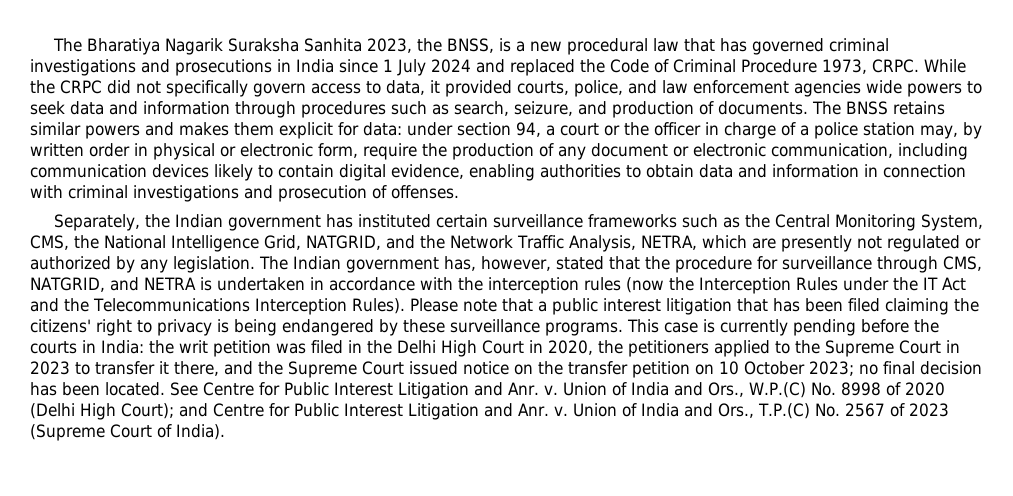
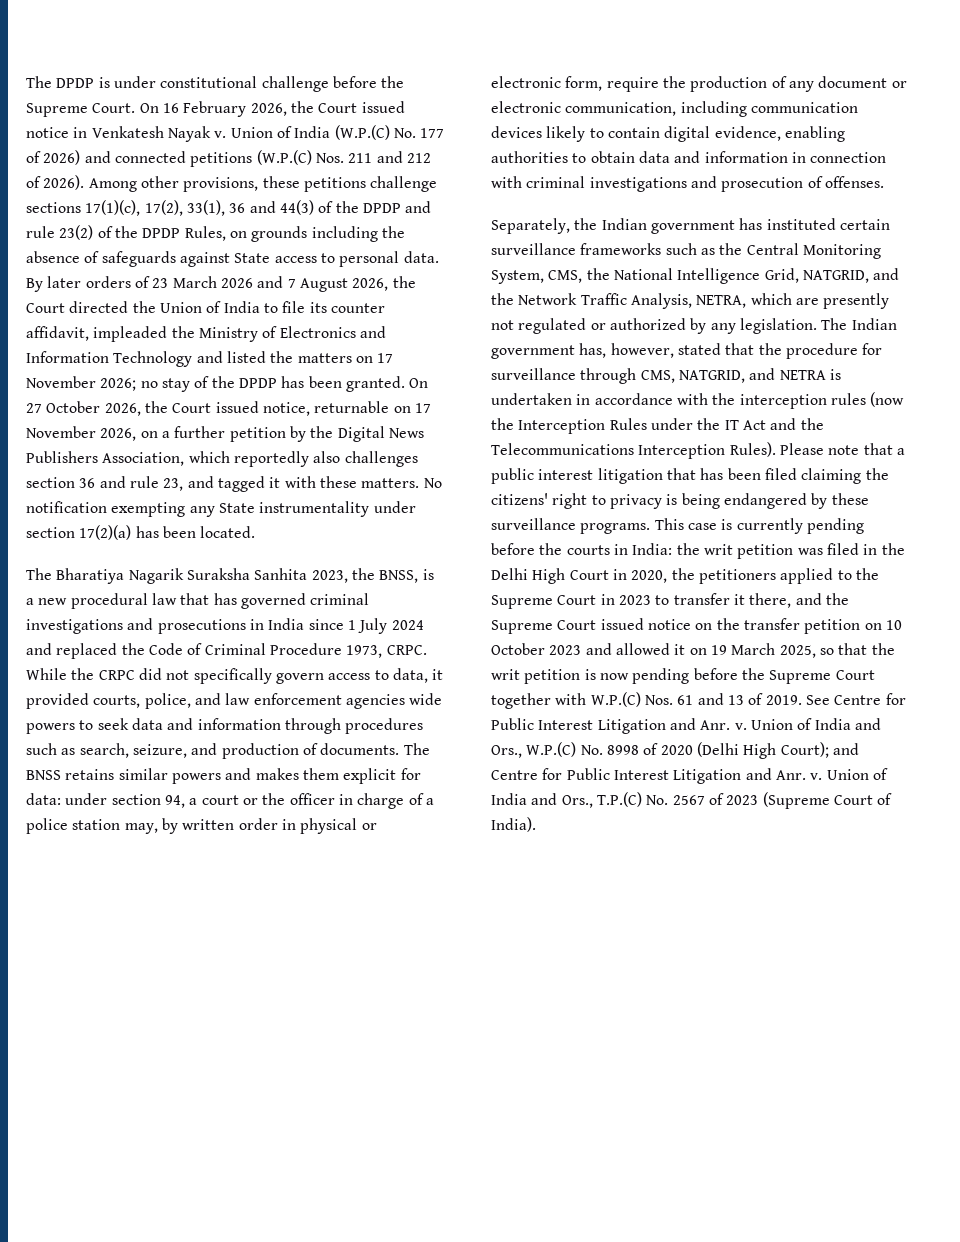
+ The DPDP is under constitutional challenge before the Supreme Court. On 16 February 2026, the Court issued notice in Venkatesh Nayak v. Union of India (W.P.(C) No. 177 of 2026) and connected petitions (W.P.(C) Nos. 211 and 212 of 2026). Among other provisions, these petitions challenge sections 17(1)(c), 17(2), 33(1), 36 and 44(3) of the DPDP and rule 23(2) of the DPDP Rules, on grounds including the absence of safeguards against State access to personal data. By later orders of 23 March 2026 and 7 August 2026, the Court directed the Union of India to file its counter affidavit, impleaded the Ministry of Electronics and Information Technology and listed the matters on 17 November 2026; no stay of the DPDP has been granted. On 27 October 2026, the Court issued notice, returnable on 17 November 2026, on a further petition by the Digital News Publishers Association, which reportedly also challenges section 36 and rule 23, and tagged it with these matters. No notification exempting any State instrumentality under section 17(2)(a) has been located.
- This case is currently pending before the courts in India: the writ petition was filed in the Delhi High Court in 2020, the petitioners applied to the Supreme Court in 2023 to transfer it there, and the Supreme Court issued notice on the transfer petition on 10 October 2023; no final decision has been located.
+ This case is currently pending before the courts in India: the writ petition was filed in the Delhi High Court in 2020, the petitioners applied to the Supreme Court in 2023 to transfer it there, and the Supreme Court issued notice on the transfer petition on 10 October 2023 and allowed it on 19 March 2025, so that the writ petition is now pending before the Supreme Court together with W.P.(C) Nos. 61 and 13 of 2019.

